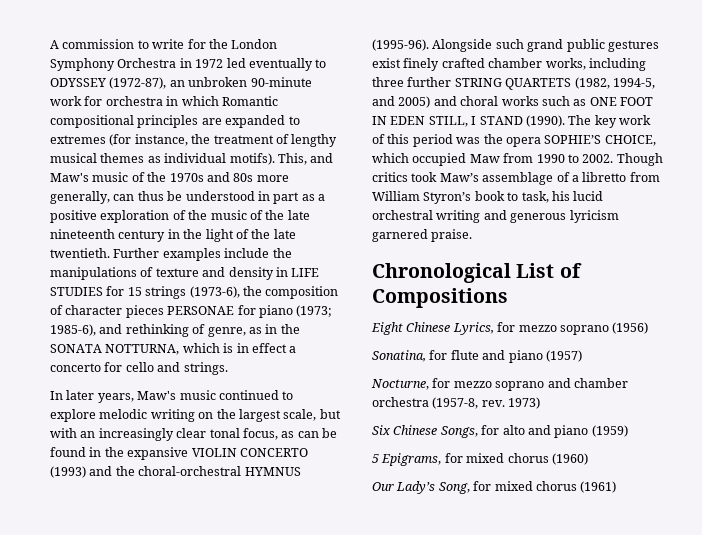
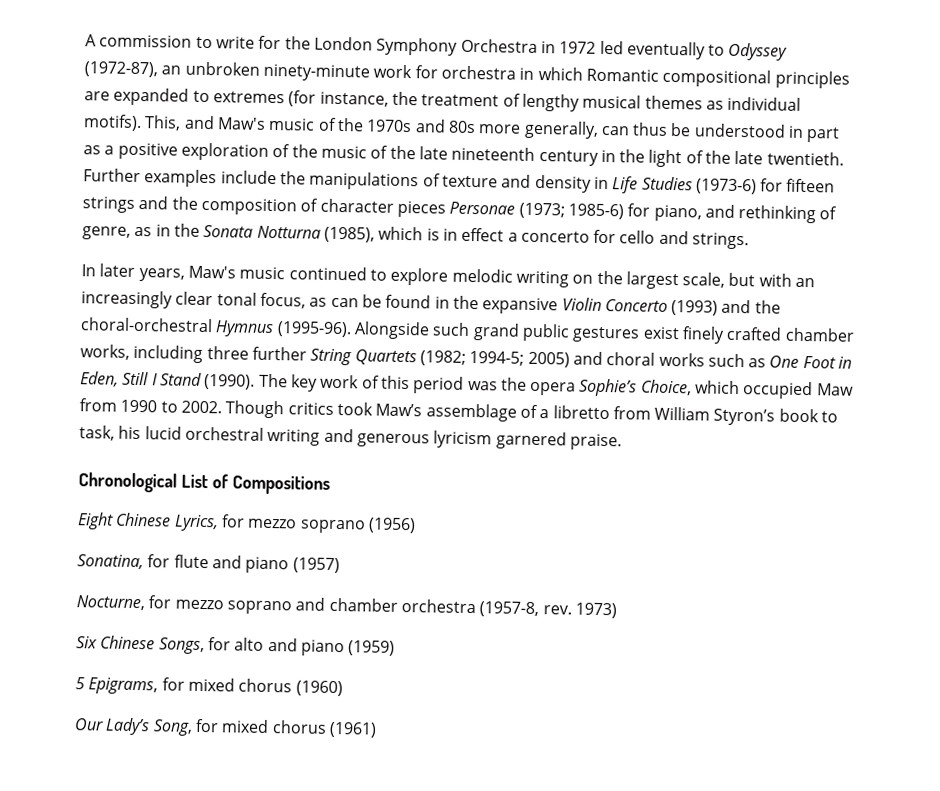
- A commission to write for the London Symphony Orchestra in 1972 led eventually to ODYSSEY (1972-87), an unbroken 90-minute work for orchestra in which Romantic compositional principles are expanded to extremes (for instance, the treatment of lengthy musical themes as individual motifs).
+ A commission to write for the London Symphony Orchestra in 1972 led eventually to Odyssey (1972-87), an unbroken ninety-minute work for orchestra in which Romantic compositional principles are expanded to extremes (for instance, the treatment of lengthy musical themes as individual motifs).
- Further examples include the manipulations of texture and density in LIFE STUDIES for 15 strings (1973-6), the composition of character pieces PERSONAE for piano (1973; 1985-6), and rethinking of genre, as in the SONATA NOTTURNA, which is in effect a concerto for cello and strings.
+ Further examples include the manipulations of texture and density in Life Studies (1973-6) for fifteen strings and the composition of character pieces Personae (1973; 1985-6) for piano, and rethinking of genre, as in the Sonata Notturna (1985), which is in effect a concerto for cello and strings.
- In later years, Maw's music continued to explore melodic writing on the largest scale, but with an increasingly clear tonal focus, as can be found in the expansive VIOLIN CONCERTO (1993) and the choral-orchestral HYMNUS (1995-96).
+ In later years, Maw's music continued to explore melodic writing on the largest scale, but with an increasingly clear tonal focus, as can be found in the expansive Violin Concerto (1993) and the choral-orchestral Hymnus (1995-96).
- Alongside such grand public gestures exist finely crafted chamber works, including three further STRING QUARTETS (1982, 1994-5, and 2005) and choral works such as ONE FOOT IN EDEN STILL, I STAND (1990).
+ Alongside such grand public gestures exist finely crafted chamber works, including three further String Quartets (1982; 1994-5; 2005) and choral works such as One Foot in Eden, Still I Stand (1990).
- The key work of this period was the opera SOPHIE’S CHOICE, which occupied Maw from 1990 to 2002.
+ The key work of this period was the opera Sophie’s Choice, which occupied Maw from 1990 to 2002.

